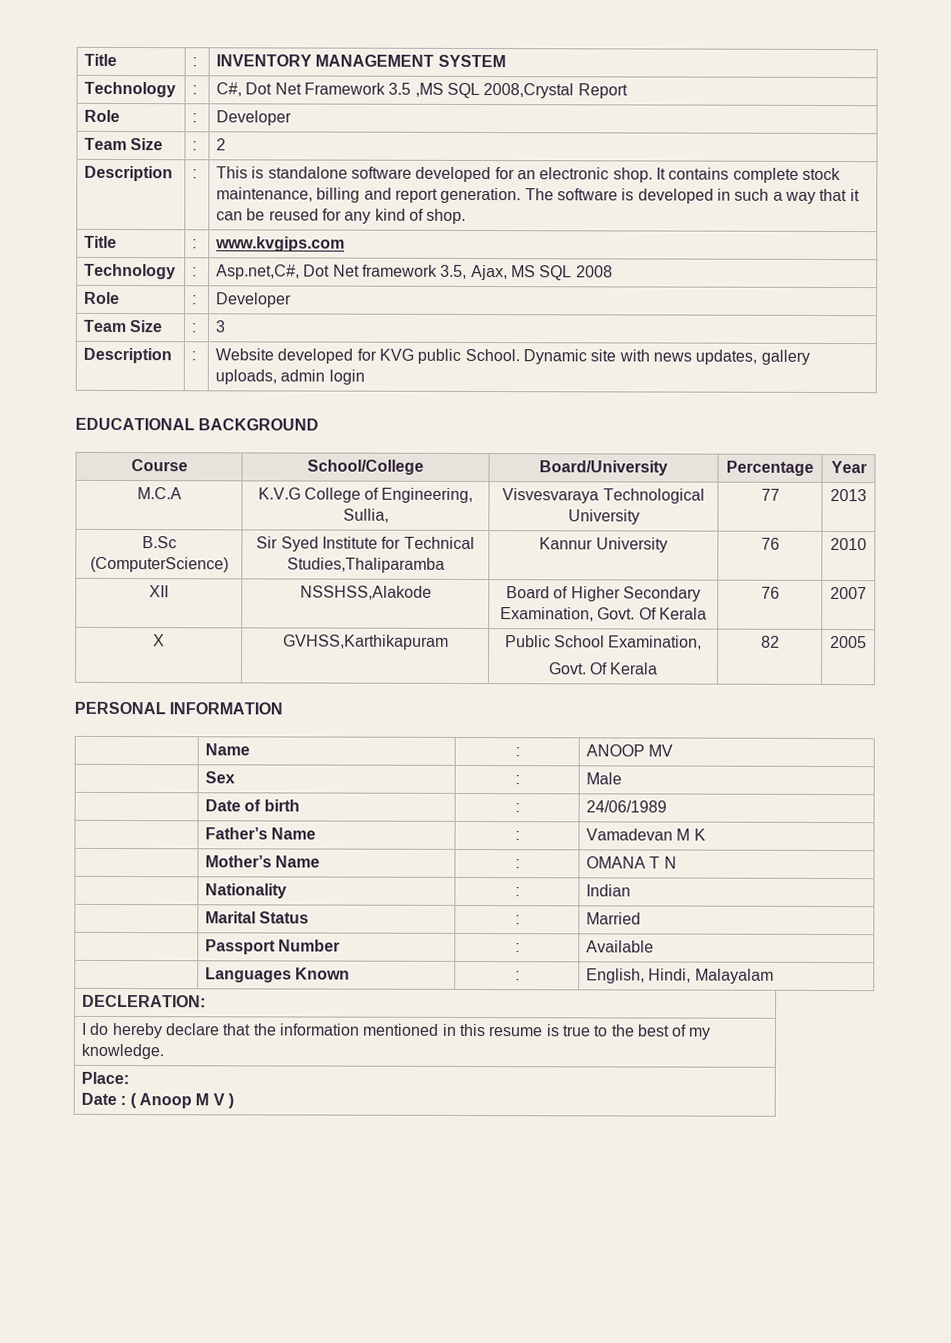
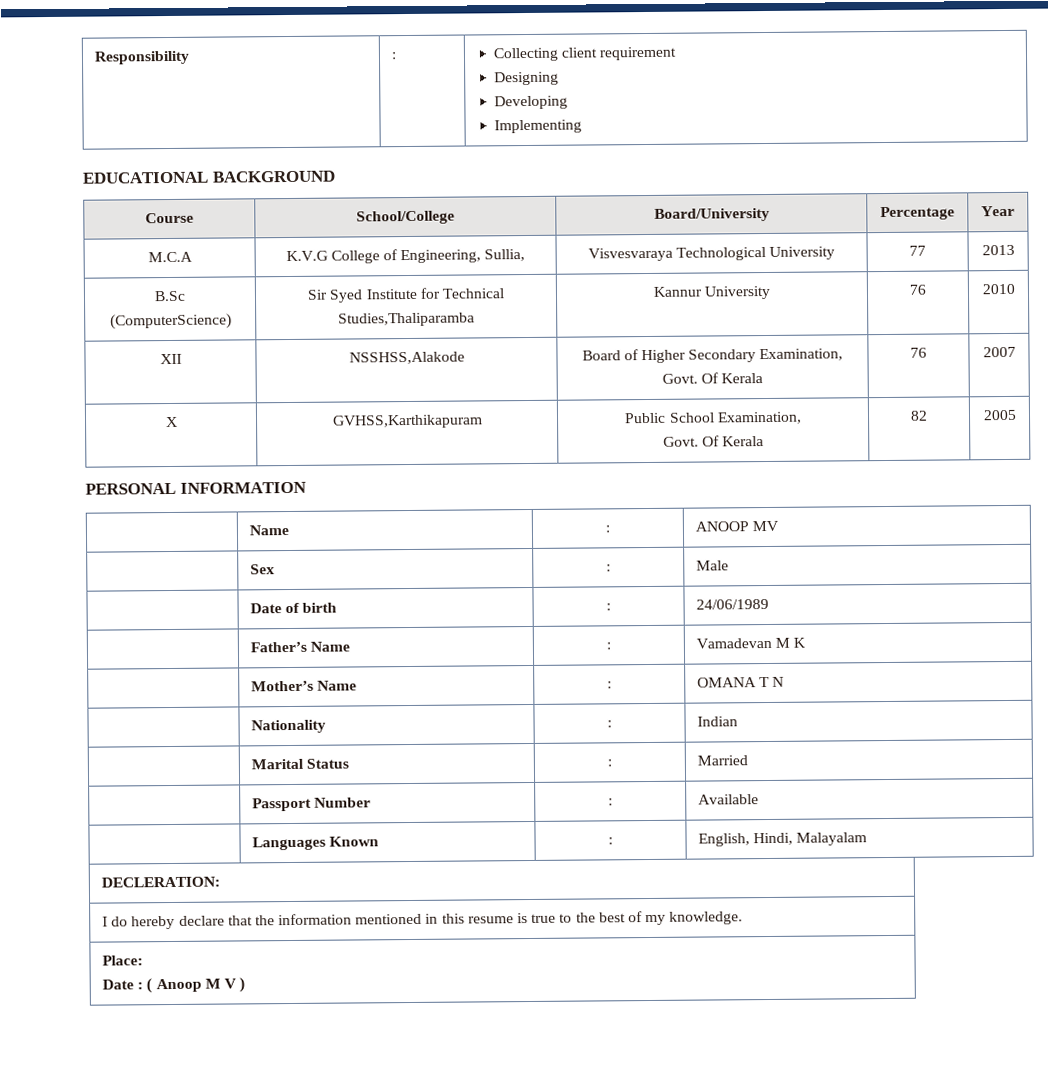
- Title | : | INVENTORY MANAGEMENT SYSTEM
- Technology | : | C#, Dot Net Framework 3.5 ,MS SQL 2008,Crystal Report
- Role | : | Developer
- Team Size | : | 2
- Description | : | This is standalone software developed for an electronic shop. It contains complete stock maintenance, billing and report generation. The software is developed in such a way that it can be reused for any kind of shop.
- Title | : | www.kvgips.com
- Technology | : | Asp.net,C#, Dot Net framework 3.5, Ajax, MS SQL 2008
- Role | : | Developer
- Team Size | : | 3
- Description | : | Website developed for KVG public School. Dynamic site with news updates, gallery uploads, admin login
+ Responsibility | : | Collecting client requirement
+ Designing
+ Developing
+ Implementing

